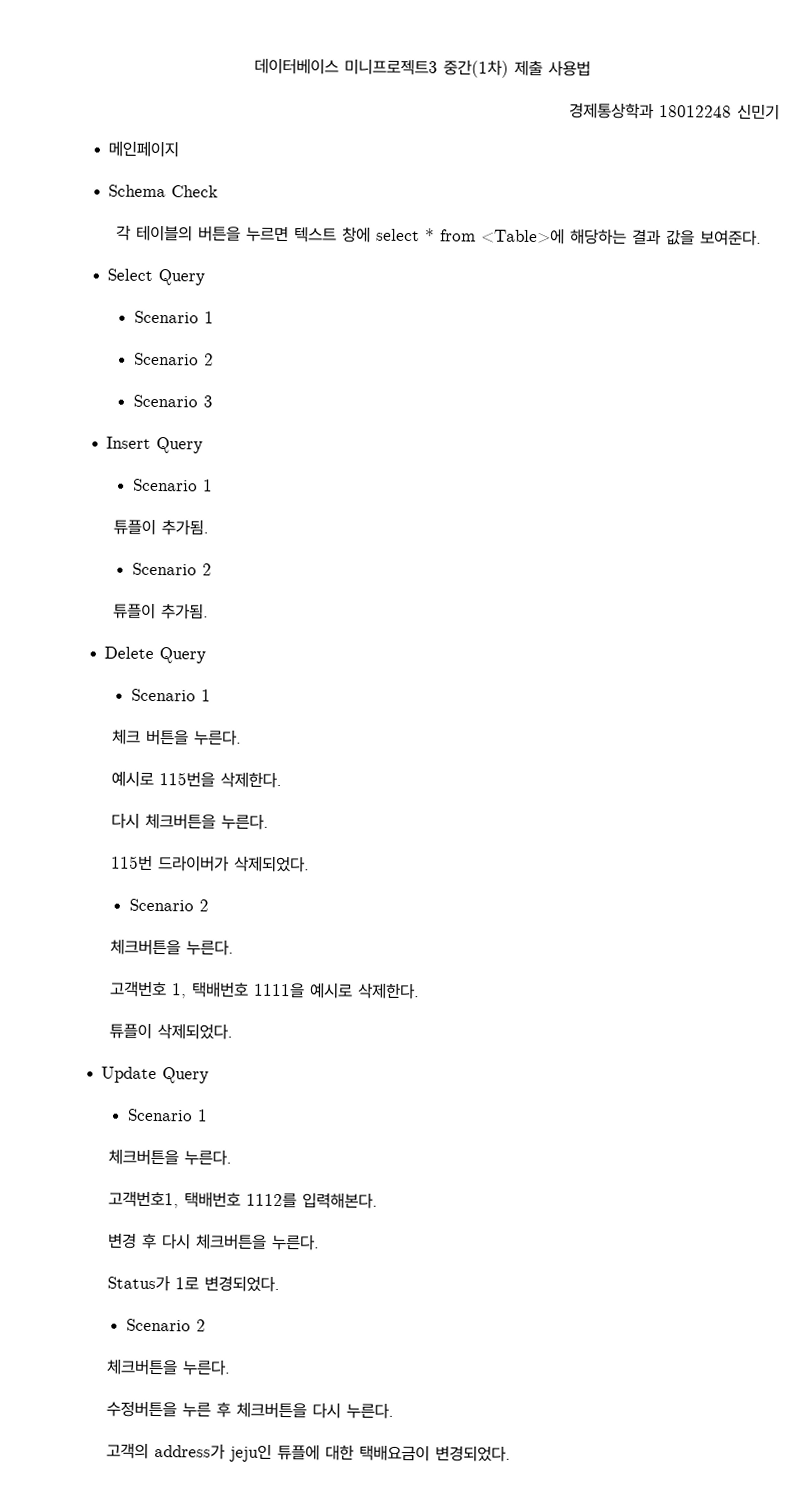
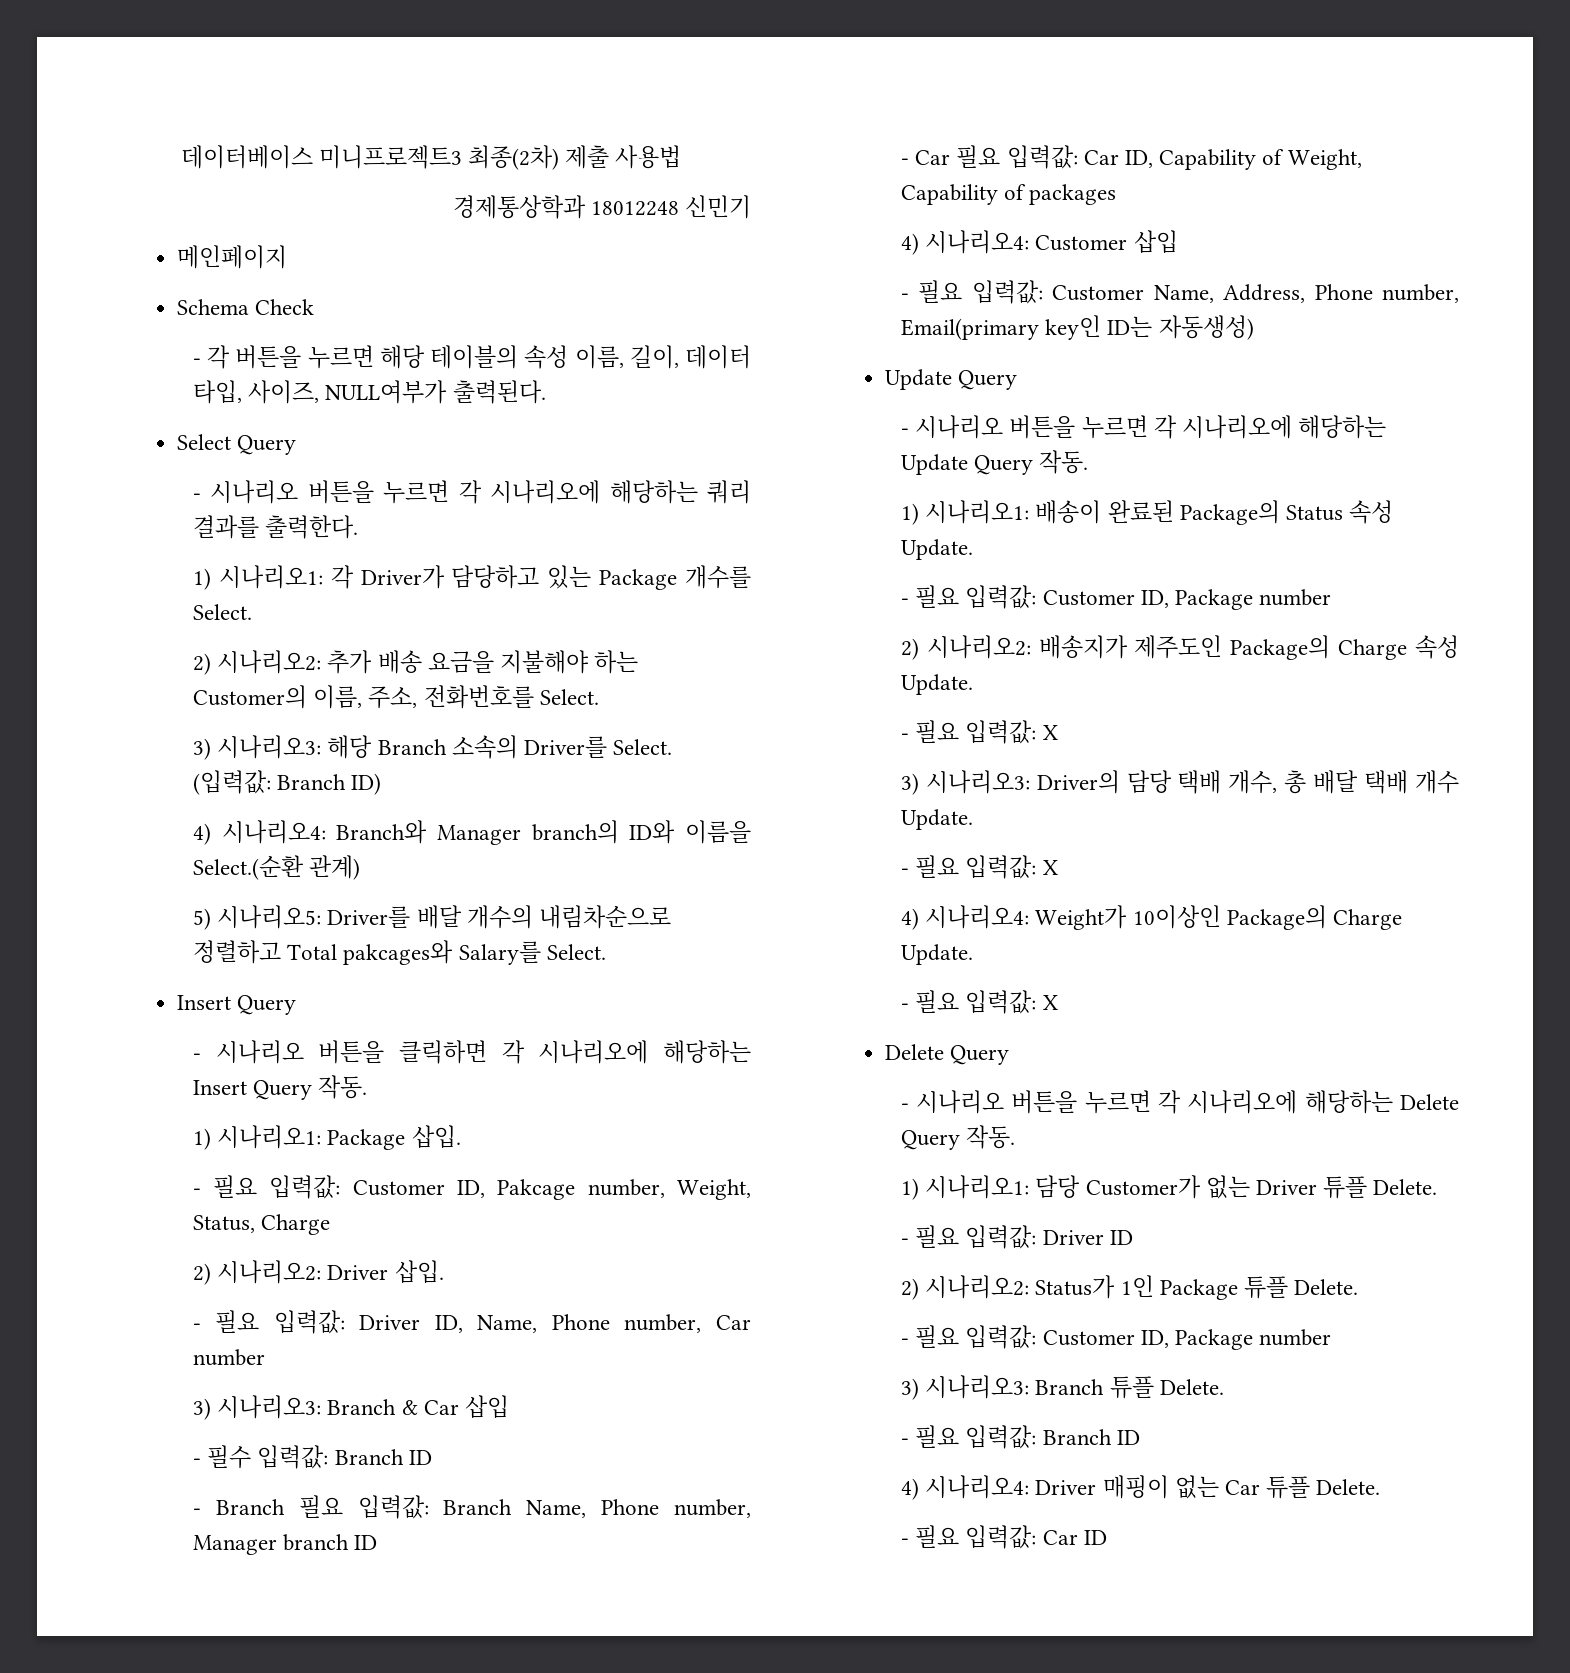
- 데이터베이스 미니프로젝트3 중간(1차) 제출 사용법
+ 데이터베이스 미니프로젝트3 최종(2차) 제출 사용법
- 각 테이블의 버튼을 누르면 텍스트 창에 select * from <Table>에 해당하는 결과 값을 보여준다.
+ - 각 버튼을 누르면 해당 테이블의 속성 이름, 길이, 데이터 타입, 사이즈, NULL여부가 출력된다.
  Select Query
- Scenario 1
- Scenario 2
- Scenario 3
+ - 시나리오 버튼을 누르면 각 시나리오에 해당하는 쿼리 결과를 출력한다.
+ 1) 시나리오1: 각 Driver가 담당하고 있는 Package 개수를 Select.
+ 2) 시나리오2: 추가 배송 요금을 지불해야 하는 Customer의 이름, 주소, 전화번호를 Select.
+ 3) 시나리오3: 해당 Branch 소속의 Driver를 Select. (입력값: Branch ID)
+ 4) 시나리오4: Branch와 Manager branch의 ID와 이름을 Select.(순환 관계)
+ 5) 시나리오5: Driver를 배달 개수의 내림차순으로 정렬하고 Total pakcages와 Salary를 Select.
  Insert Query
- Scenario 1
- 튜플이 추가됨.
- Scenario 2
- 튜플이 추가됨.
+ - 시나리오 버튼을 클릭하면 각 시나리오에 해당하는 Insert Query 작동.
+ 1) 시나리오1: Package 삽입.
+ - 필요 입력값: Customer ID, Pakcage number, Weight, Status, Charge
+ 2) 시나리오2: Driver 삽입.
+ - 필요 입력값: Driver ID, Name, Phone number, Car number
+ 3) 시나리오3: Branch & Car 삽입
+ - 필수 입력값: Branch ID
+ - Branch 필요 입력값: Branch Name, Phone number, Manager branch ID
+ - Car 필요 입력값: Car ID, Capability of Weight, Capability of packages
+ 4) 시나리오4: Customer 삽입
+ - 필요 입력값: Customer Name, Address, Phone number, Email(primary key인 ID는 자동생성)
+ Update Query
+ - 시나리오 버튼을 누르면 각 시나리오에 해당하는 Update Query 작동.
+ 1) 시나리오1: 배송이 완료된 Package의 Status 속성 Update.
+ - 필요 입력값: Customer ID, Package number
+ 2) 시나리오2: 배송지가 제주도인 Package의 Charge 속성 Update.
+ - 필요 입력값: X
+ 3) 시나리오3: Driver의 담당 택배 개수, 총 배달 택배 개수 Update.
+ - 필요 입력값: X
+ 4) 시나리오4: Weight가 10이상인 Package의 Charge Update.
+ - 필요 입력값: X
  Delete Query
- Scenario 1
- 체크 버튼을 누른다.
- 예시로 115번을 삭제한다.
- 다시 체크버튼을 누른다.
- 115번 드라이버가 삭제되었다.
- Scenario 2
- 체크버튼을 누른다.
- 고객번호 1, 택배번호 1111을 예시로 삭제한다.
- 튜플이 삭제되었다.
- Update Query
- Scenario 1
- 체크버튼을 누른다.
- 고객번호1, 택배번호 1112를 입력해본다.
- 변경 후 다시 체크버튼을 누른다.
- Status가 1로 변경되었다.
- Scenario 2
- 체크버튼을 누른다.
- 수정버튼을 누른 후 체크버튼을 다시 누른다.
- 고객의 address가 jeju인 튜플에 대한 택배요금이 변경되었다.
+ - 시나리오 버튼을 누르면 각 시나리오에 해당하는 Delete Query 작동.
+ 1) 시나리오1: 담당 Customer가 없는 Driver 튜플 Delete.
+ - 필요 입력값: Driver ID
+ 2) 시나리오2: Status가 1인 Package 튜플 Delete.
+ - 필요 입력값: Customer ID, Package number
+ 3) 시나리오3: Branch 튜플 Delete.
+ - 필요 입력값: Branch ID
+ 4) 시나리오4: Driver 매핑이 없는 Car 튜플 Delete.
+ - 필요 입력값: Car ID

